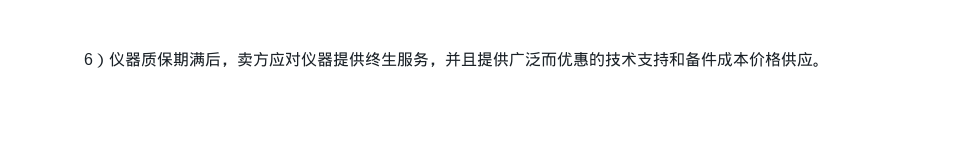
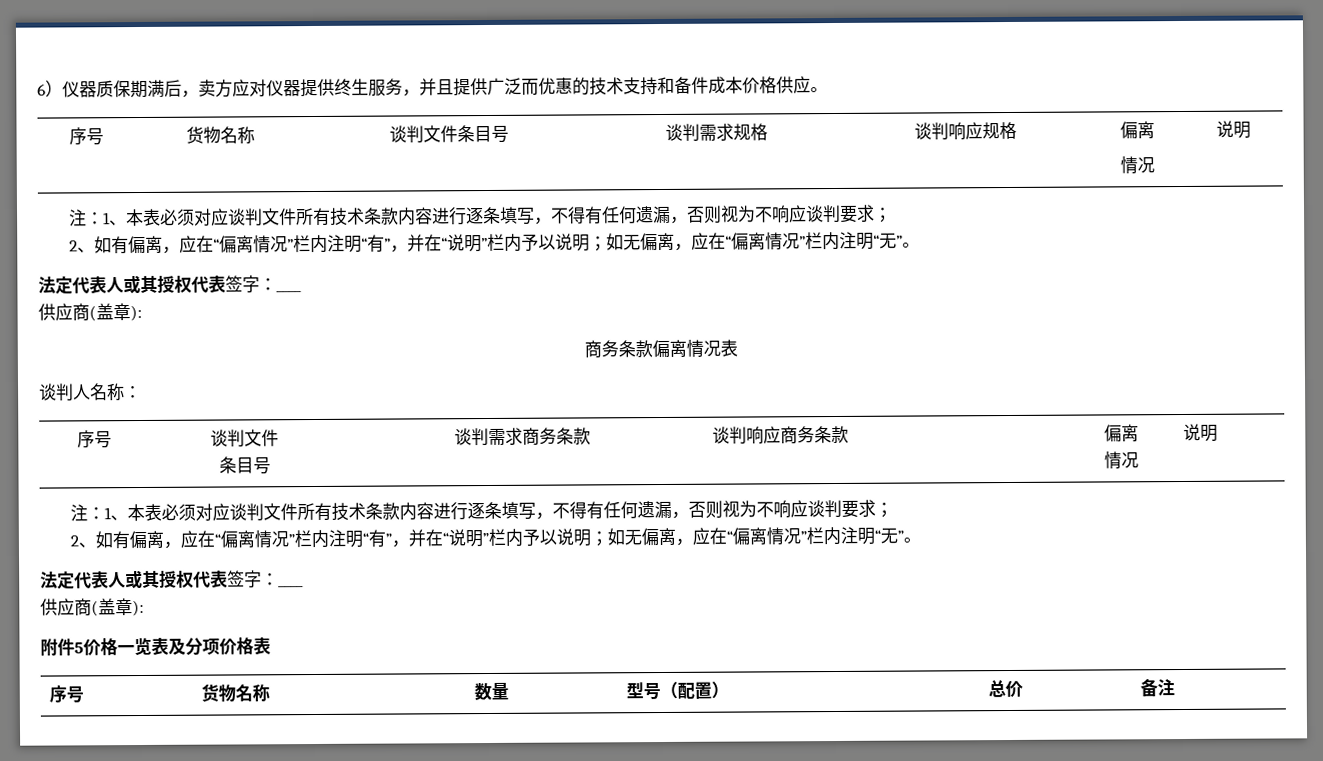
+ 序号 | 货物名称 | 谈判文件条目号 | 谈判需求规格 | 谈判响应规格 | 偏离
+ 情况 | 说明
+ 注：1、本表必须对应谈判文件所有技术条款内容进行逐条填写，不得有任何遗漏，否则视为不响应谈判要求；
+ 2、如有偏离，应在“偏离情况”栏内注明“有”，并在“说明”栏内予以说明；如无偏离，应在“偏离情况”栏内注明“无”。
+ 法定代表人或其授权代表签字：____
+ 供应商(盖章):
+ 商务条款偏离情况表
+ 谈判人名称：
+ 序号 | 谈判文件
+ 条目号 | 谈判需求商务条款 | 谈判响应商务条款 | 偏离
+ 情况 | 说明
+ 注：1、本表必须对应谈判文件所有技术条款内容进行逐条填写，不得有任何遗漏，否则视为不响应谈判要求；
+ 2、如有偏离，应在“偏离情况”栏内注明“有”，并在“说明”栏内予以说明；如无偏离，应在“偏离情况”栏内注明“无”。
+ 法定代表人或其授权代表签字：____
+ 供应商(盖章):
+ 附件5价格一览表及分项价格表
+ 序号 | 货物名称 | 数量 | 型号（配置） | 总价 | 备注

